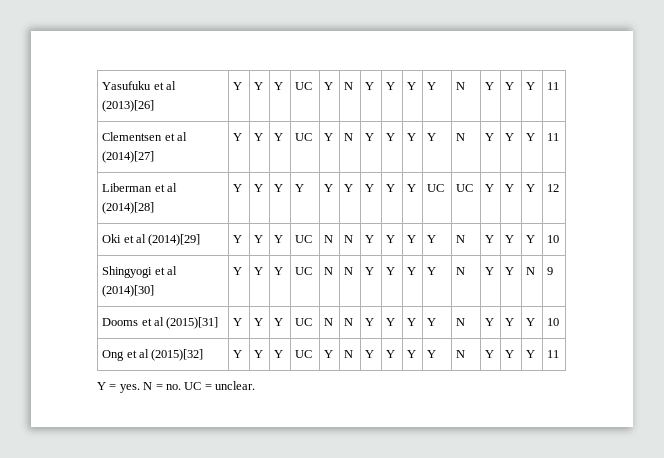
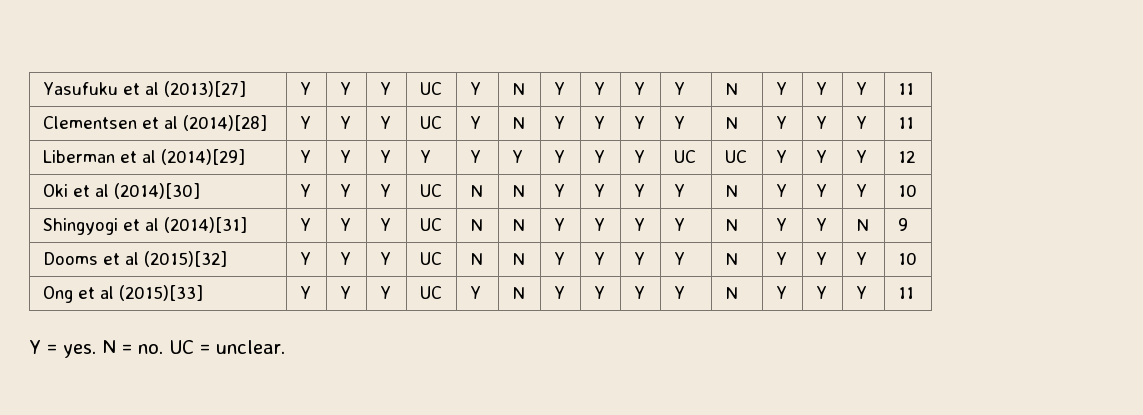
- Yasufuku et al (2013)[26] | Y | Y | Y | UC | Y | N | Y | Y | Y | Y | N | Y | Y | Y | 11
+ Yasufuku et al (2013)[27] | Y | Y | Y | UC | Y | N | Y | Y | Y | Y | N | Y | Y | Y | 11
- Clementsen et al (2014)[27] | Y | Y | Y | UC | Y | N | Y | Y | Y | Y | N | Y | Y | Y | 11
+ Clementsen et al (2014)[28] | Y | Y | Y | UC | Y | N | Y | Y | Y | Y | N | Y | Y | Y | 11
- Liberman et al (2014)[28] | Y | Y | Y | Y | Y | Y | Y | Y | Y | UC | UC | Y | Y | Y | 12
+ Liberman et al (2014)[29] | Y | Y | Y | Y | Y | Y | Y | Y | Y | UC | UC | Y | Y | Y | 12
- Oki et al (2014)[29] | Y | Y | Y | UC | N | N | Y | Y | Y | Y | N | Y | Y | Y | 10
+ Oki et al (2014)[30] | Y | Y | Y | UC | N | N | Y | Y | Y | Y | N | Y | Y | Y | 10
- Shingyogi et al (2014)[30] | Y | Y | Y | UC | N | N | Y | Y | Y | Y | N | Y | Y | N | 9
+ Shingyogi et al (2014)[31] | Y | Y | Y | UC | N | N | Y | Y | Y | Y | N | Y | Y | N | 9
- Dooms et al (2015)[31] | Y | Y | Y | UC | N | N | Y | Y | Y | Y | N | Y | Y | Y | 10
+ Dooms et al (2015)[32] | Y | Y | Y | UC | N | N | Y | Y | Y | Y | N | Y | Y | Y | 10
- Ong et al (2015)[32] | Y | Y | Y | UC | Y | N | Y | Y | Y | Y | N | Y | Y | Y | 11
+ Ong et al (2015)[33] | Y | Y | Y | UC | Y | N | Y | Y | Y | Y | N | Y | Y | Y | 11

